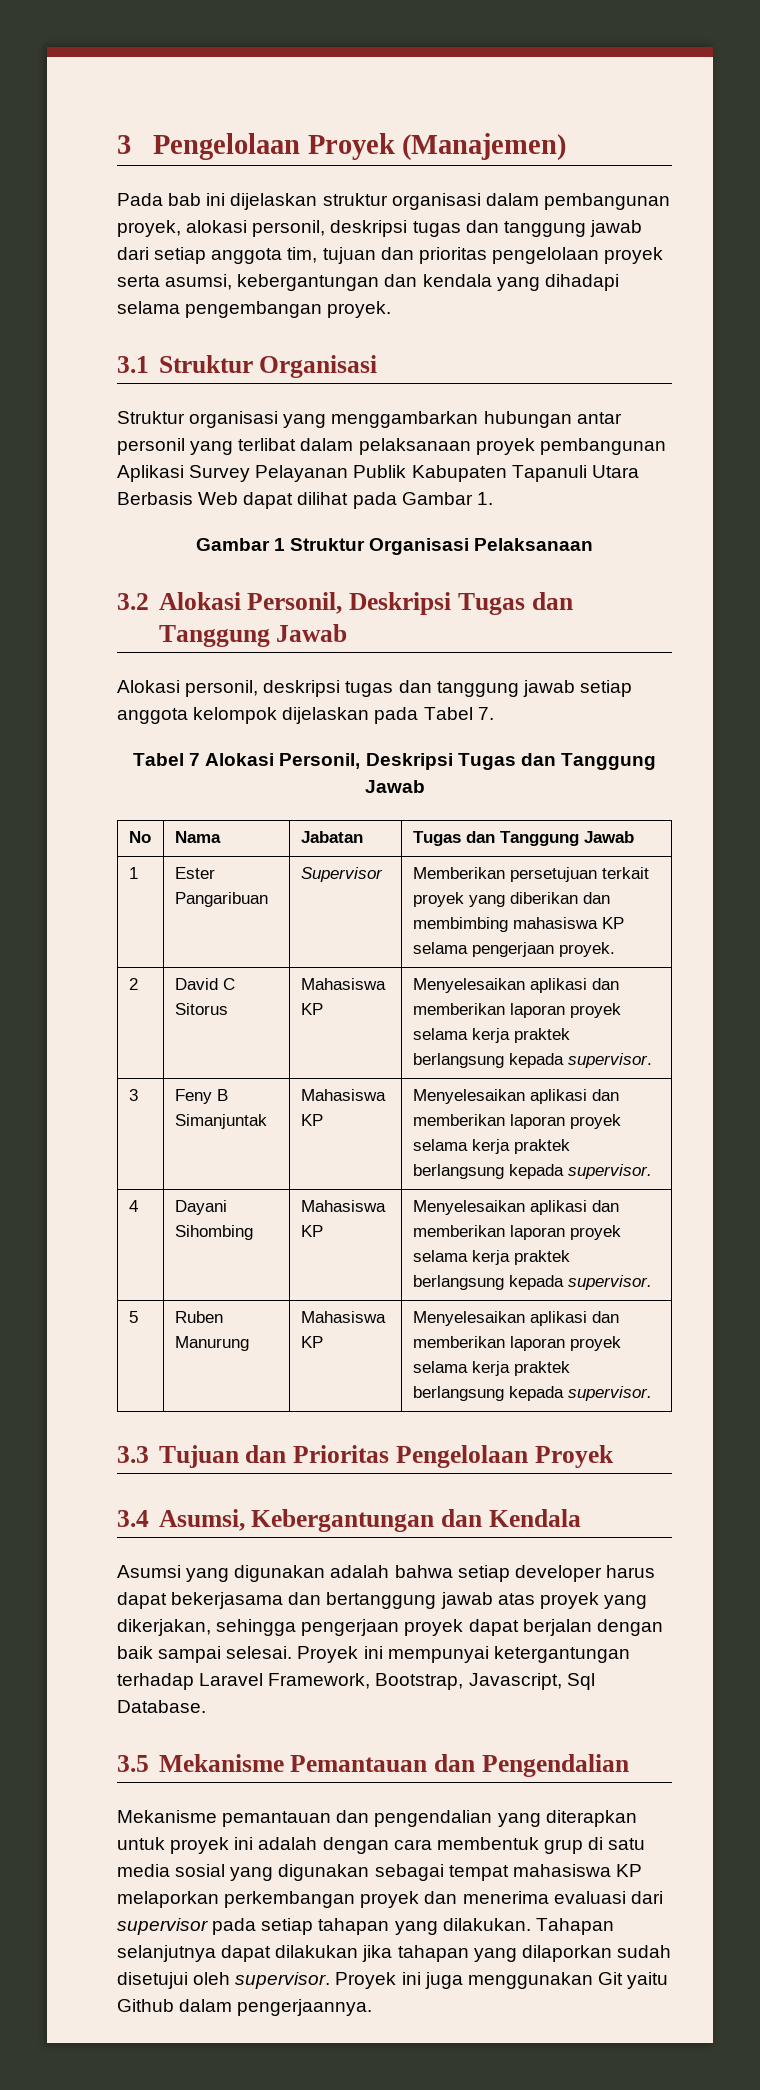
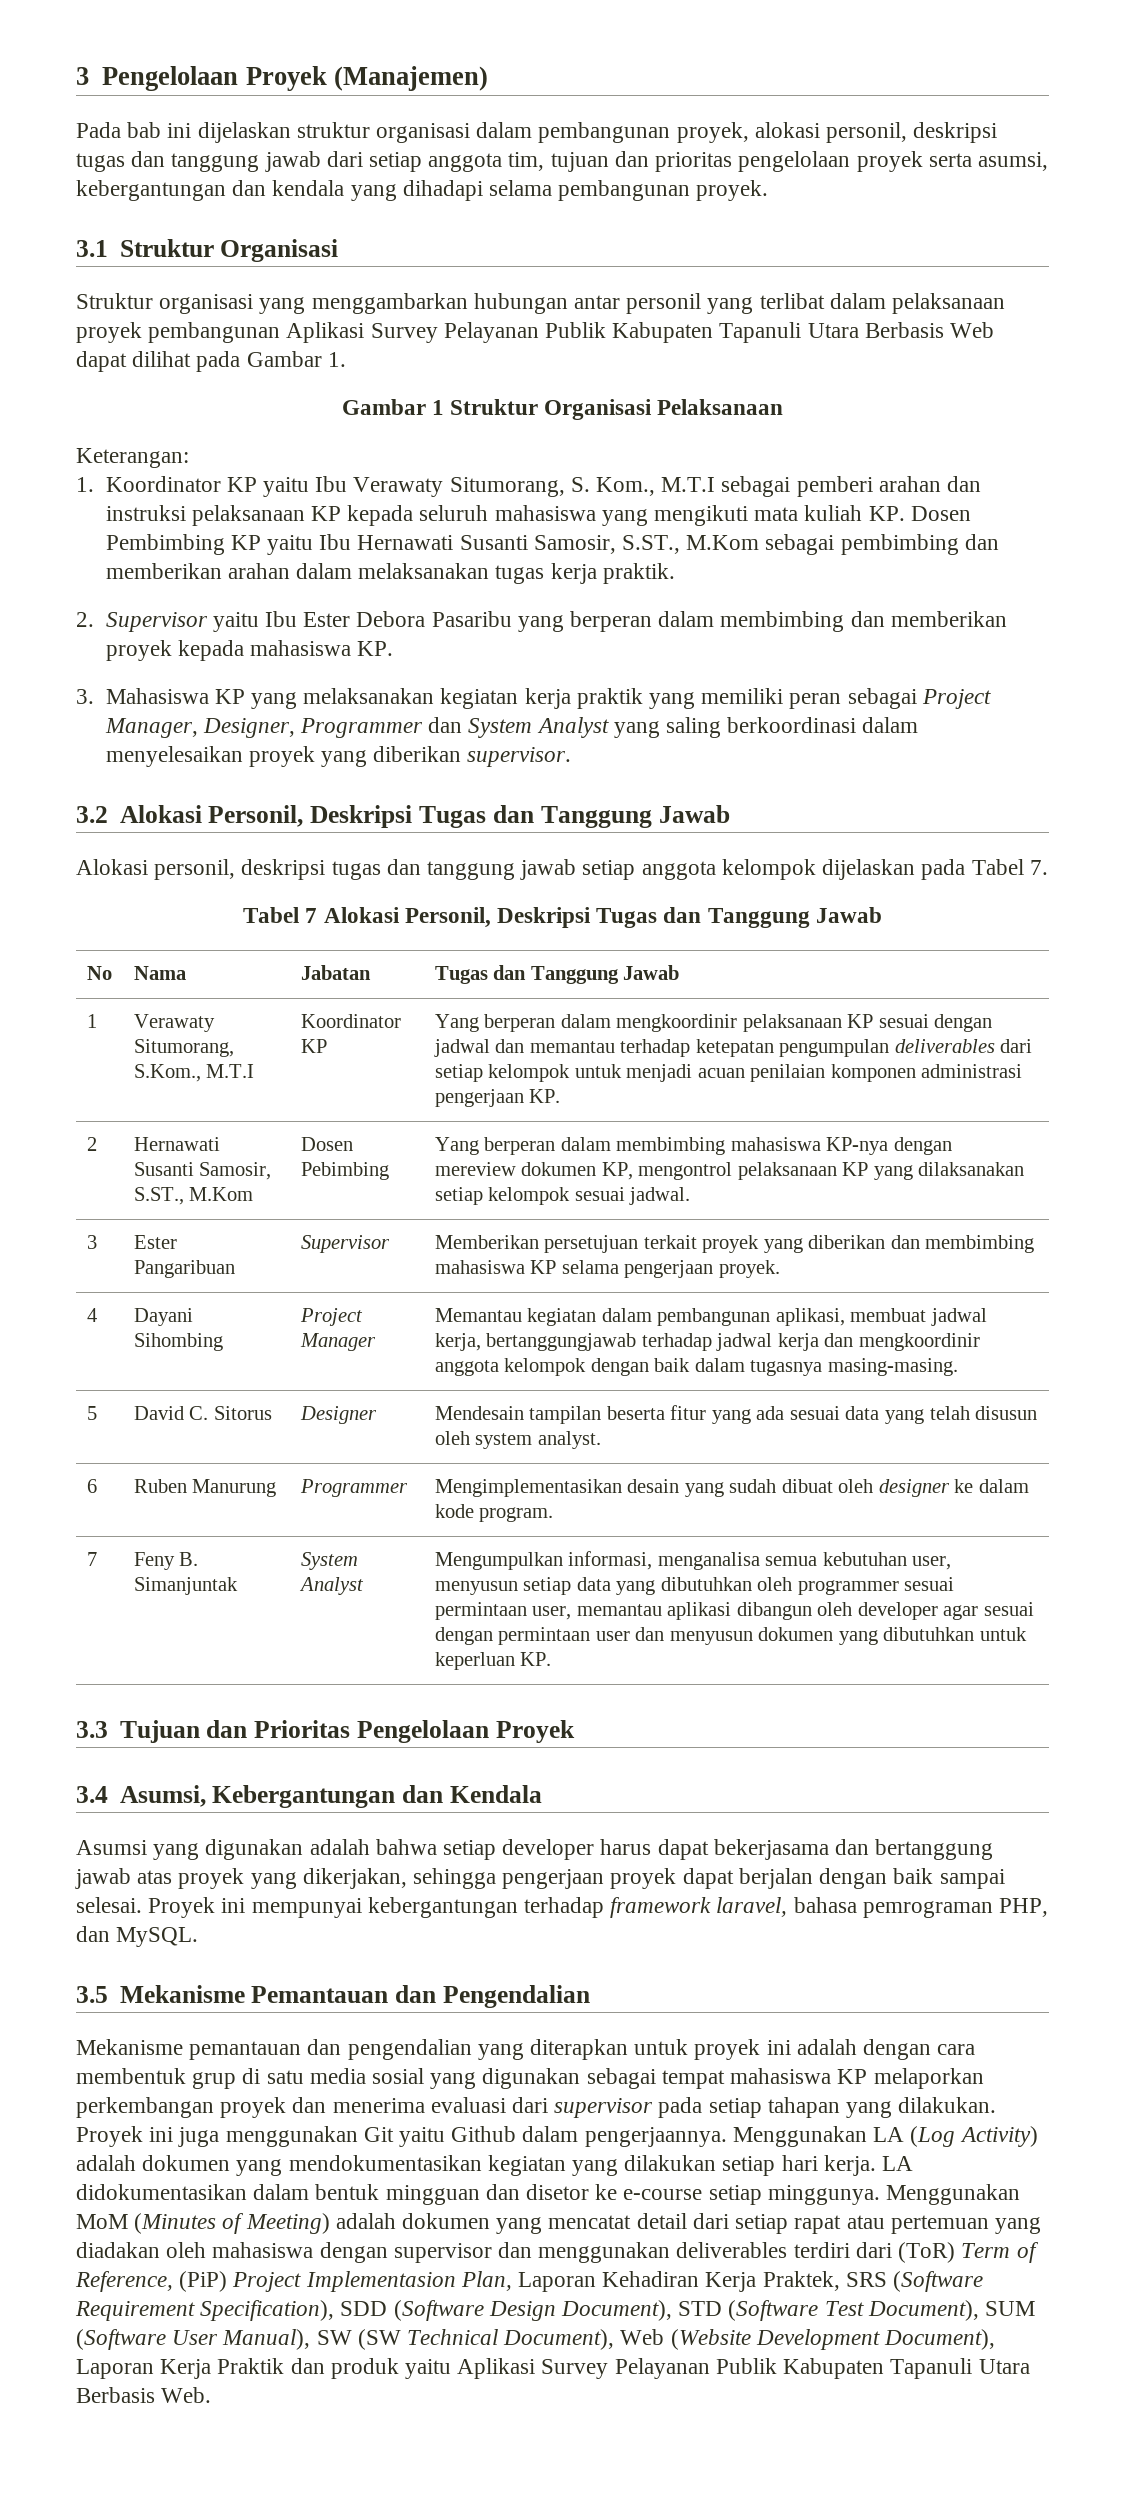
- Pada bab ini dijelaskan struktur organisasi dalam pembangunan proyek, alokasi personil, deskripsi tugas dan tanggung jawab dari setiap anggota tim, tujuan dan prioritas pengelolaan proyek serta asumsi, kebergantungan dan kendala yang dihadapi selama pengembangan proyek.
+ Pada bab ini dijelaskan struktur organisasi dalam pembangunan proyek, alokasi personil, deskripsi tugas dan tanggung jawab dari setiap anggota tim, tujuan dan prioritas pengelolaan proyek serta asumsi, kebergantungan dan kendala yang dihadapi selama pembangunan proyek.
+ Keterangan:
+ 1. Koordinator KP yaitu Ibu Verawaty Situmorang, S. Kom., M.T.I sebagai pemberi arahan dan instruksi pelaksanaan KP kepada seluruh mahasiswa yang mengikuti mata kuliah KP. Dosen Pembimbing KP yaitu Ibu Hernawati Susanti Samosir, S.ST., M.Kom sebagai pembimbing dan memberikan arahan dalam melaksanakan tugas kerja praktik.
+ 2. Supervisor yaitu Ibu Ester Debora Pasaribu yang berperan dalam membimbing dan memberikan proyek kepada mahasiswa KP.
+ 3. Mahasiswa KP yang melaksanakan kegiatan kerja praktik yang memiliki peran sebagai Project Manager, Designer, Programmer dan System Analyst yang saling berkoordinasi dalam menyelesaikan proyek yang diberikan supervisor.
- 1 | Ester Pangaribuan | Supervisor | Memberikan persetujuan terkait proyek yang diberikan dan membimbing mahasiswa KP selama pengerjaan proyek.
+ 1 | Verawaty Situmorang, S.Kom., M.T.I | Koordinator KP | Yang berperan dalam mengkoordinir pelaksanaan KP sesuai dengan jadwal dan memantau terhadap ketepatan pengumpulan deliverables dari setiap kelompok untuk menjadi acuan penilaian komponen administrasi pengerjaan KP.
+ 2 | Hernawati Susanti Samosir, S.ST., M.Kom | Dosen Pebimbing | Yang berperan dalam membimbing mahasiswa KP-nya dengan mereview dokumen KP, mengontrol pelaksanaan KP yang dilaksanakan setiap kelompok sesuai jadwal.
+ 3 | Ester Pangaribuan | Supervisor | Memberikan persetujuan terkait proyek yang diberikan dan membimbing mahasiswa KP selama pengerjaan proyek.
- 2 | David C Sitorus | Mahasiswa KP | Menyelesaikan aplikasi dan memberikan laporan proyek selama kerja praktek berlangsung kepada supervisor.
- 3 | Feny B Simanjuntak | Mahasiswa KP | Menyelesaikan aplikasi dan memberikan laporan proyek selama kerja praktek berlangsung kepada supervisor.
- 4 | Dayani Sihombing | Mahasiswa KP | Menyelesaikan aplikasi dan memberikan laporan proyek selama kerja praktek berlangsung kepada supervisor.
- 5 | Ruben Manurung | Mahasiswa KP | Menyelesaikan aplikasi dan memberikan laporan proyek selama kerja praktek berlangsung kepada supervisor.
+ 4 | Dayani Sihombing | Project Manager | Memantau kegiatan dalam pembangunan aplikasi, membuat jadwal kerja, bertanggungjawab terhadap jadwal kerja dan mengkoordinir anggota kelompok dengan baik dalam tugasnya masing-masing.
+ 5 | David C. Sitorus | Designer | Mendesain tampilan beserta fitur yang ada sesuai data yang telah disusun oleh system analyst.
+ 6 | Ruben Manurung | Programmer | Mengimplementasikan desain yang sudah dibuat oleh designer ke dalam kode program.
+ 7 | Feny B. Simanjuntak | System Analyst | Mengumpulkan informasi, menganalisa semua kebutuhan user, menyusun setiap data yang dibutuhkan oleh programmer sesuai permintaan user, memantau aplikasi dibangun oleh developer agar sesuai dengan permintaan user dan menyusun dokumen yang dibutuhkan untuk keperluan KP.
- Proyek ini mempunyai ketergantungan terhadap Laravel Framework, Bootstrap, Javascript, Sql Database.
+ Proyek ini mempunyai kebergantungan terhadap framework laravel, bahasa pemrograman PHP, dan MySQL.
- Tahapan selanjutnya dapat dilakukan jika tahapan yang dilaporkan sudah disetujui oleh supervisor.
+ Menggunakan LA (Log Activity) adalah dokumen yang mendokumentasikan kegiatan yang dilakukan setiap hari kerja. LA didokumentasikan dalam bentuk mingguan dan disetor ke e-course setiap minggunya. Menggunakan MoM (Minutes of Meeting) adalah dokumen yang mencatat detail dari setiap rapat atau pertemuan yang diadakan oleh mahasiswa dengan supervisor dan menggunakan deliverables terdiri dari (ToR) Term of Reference, (PiP) Project Implementasion Plan, Laporan Kehadiran Kerja Praktek, SRS (Software Requirement Specification), SDD (Software Design Document), STD (Software Test Document), SUM (Software User Manual), SW (SW Technical Document), Web (Website Development Document), Laporan Kerja Praktik dan produk yaitu Aplikasi Survey Pelayanan Publik Kabupaten Tapanuli Utara Berbasis Web.

